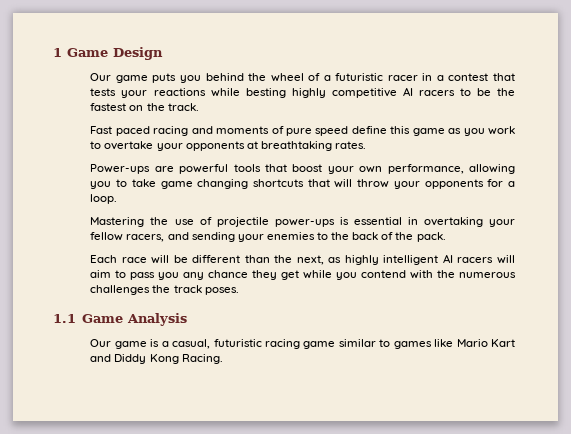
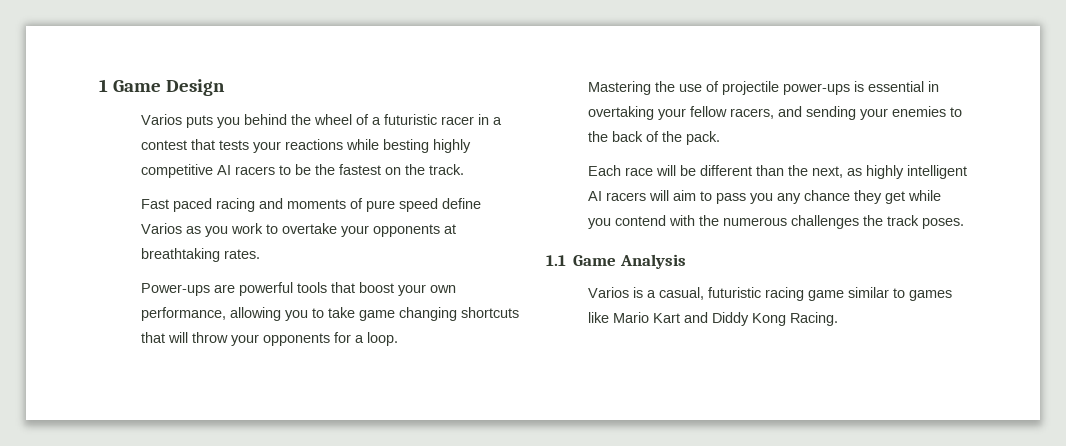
- Our game puts you behind the wheel of a futuristic racer in a contest that tests your reactions while besting highly competitive AI racers to be the fastest on the track.
+ Varios puts you behind the wheel of a futuristic racer in a contest that tests your reactions while besting highly competitive AI racers to be the fastest on the track.
- Fast paced racing and moments of pure speed define this game as you work to overtake your opponents at breathtaking rates.
+ Fast paced racing and moments of pure speed define Varios as you work to overtake your opponents at breathtaking rates.
- Our game is a casual, futuristic racing game similar to games like Mario Kart and Diddy Kong Racing.
+ Varios is a casual, futuristic racing game similar to games like Mario Kart and Diddy Kong Racing.

